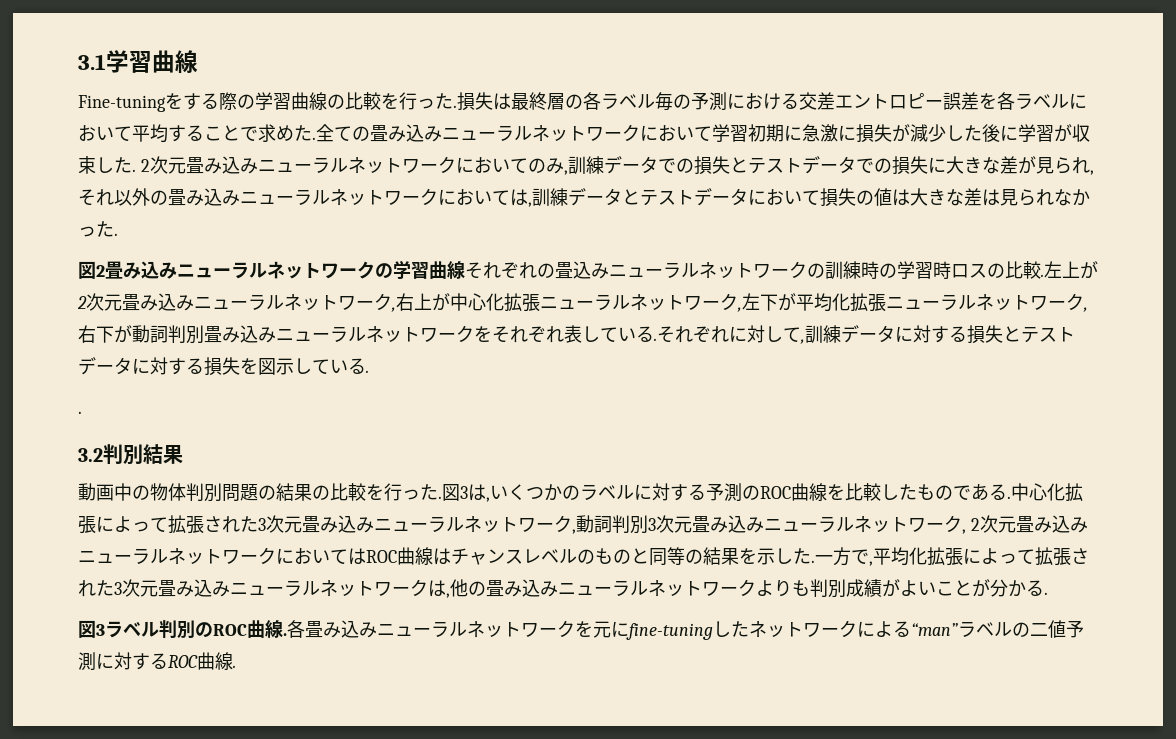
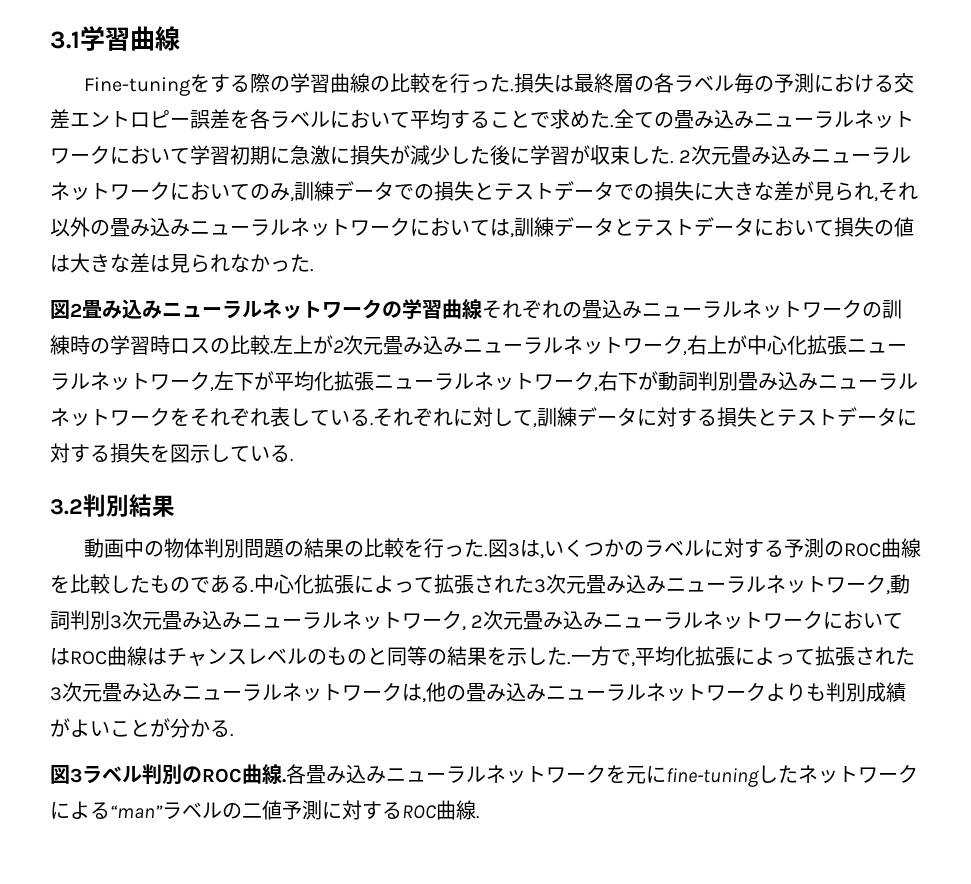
  それぞれに対して,訓練データに対する損失とテストデータに対する損失を図示している.
- .

